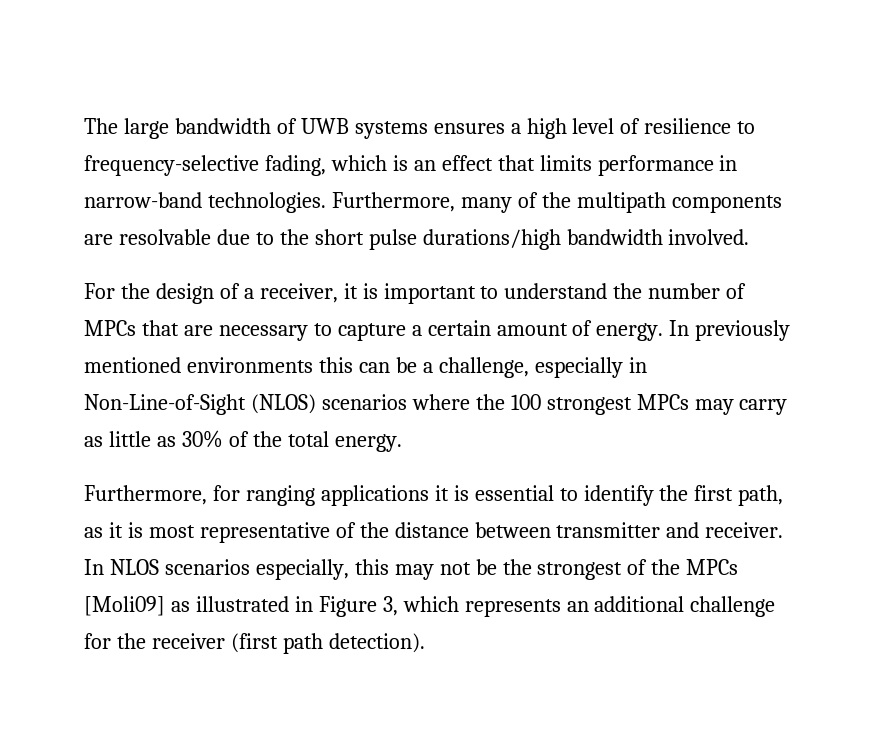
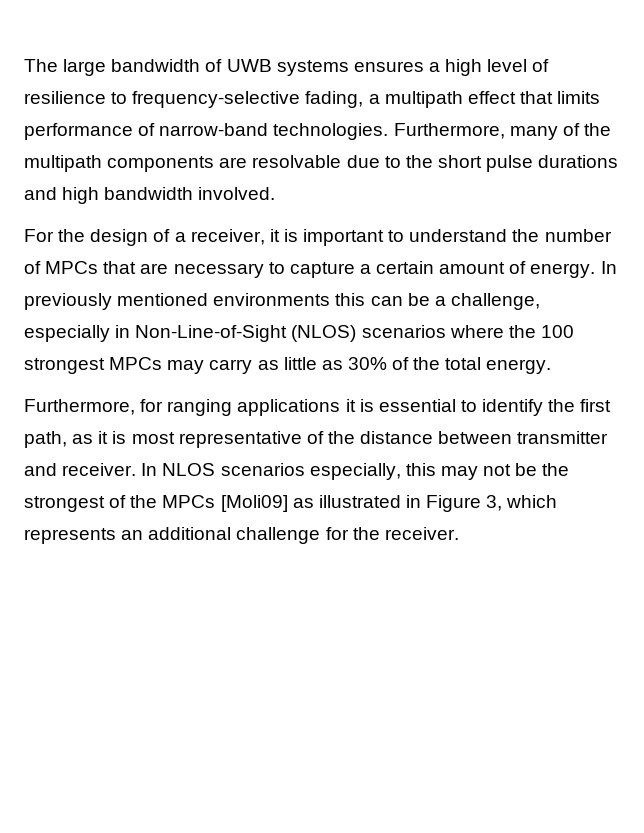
- The large bandwidth of UWB systems ensures a high level of resilience to frequency-selective fading, which is an effect that limits performance in narrow-band technologies.
+ The large bandwidth of UWB systems ensures a high level of resilience to frequency-selective fading, a multipath effect that limits performance of narrow-band technologies.
- Furthermore, many of the multipath components are resolvable due to the short pulse durations/high bandwidth involved.
+ Furthermore, many of the multipath components are resolvable due to the short pulse durations and high bandwidth involved.
- In NLOS scenarios especially, this may not be the strongest of the MPCs [Moli09] as illustrated in Figure 3, which represents an additional challenge for the receiver (first path detection).
+ In NLOS scenarios especially, this may not be the strongest of the MPCs [Moli09] as illustrated in Figure 3, which represents an additional challenge for the receiver.

